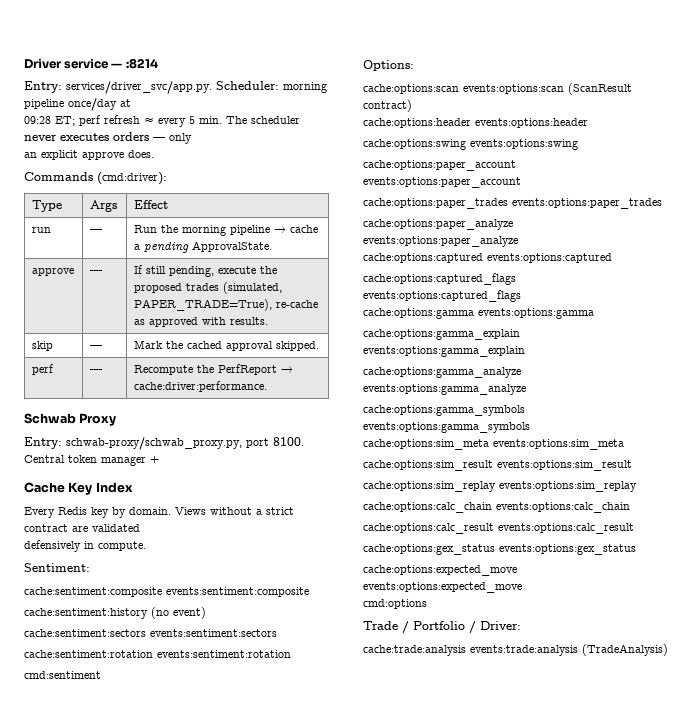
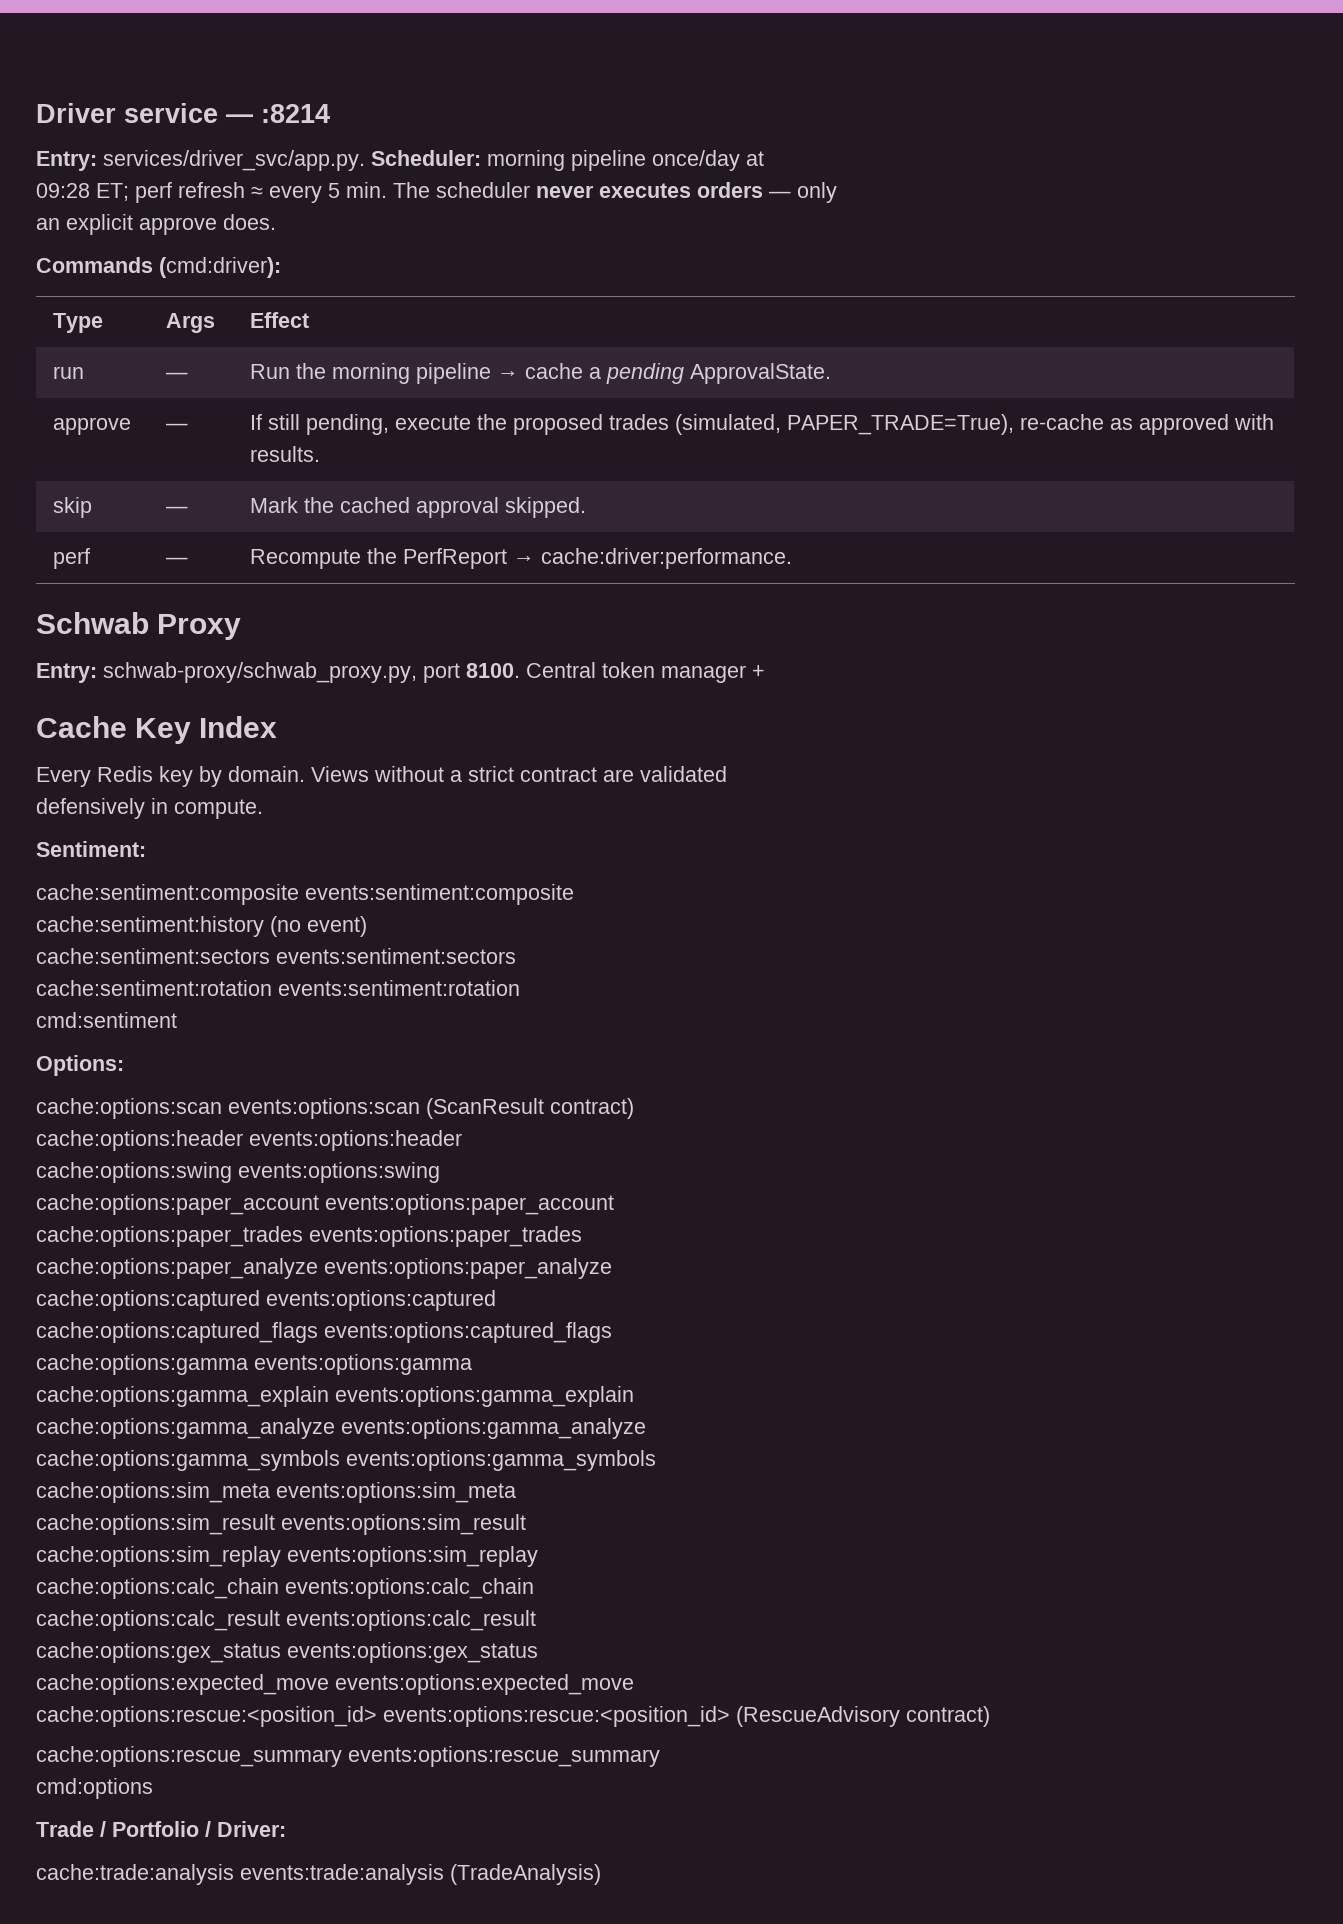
+ cache:options:rescue:<position_id> events:options:rescue:<position_id> (RescueAdvisory contract)
+ cache:options:rescue_summary events:options:rescue_summary

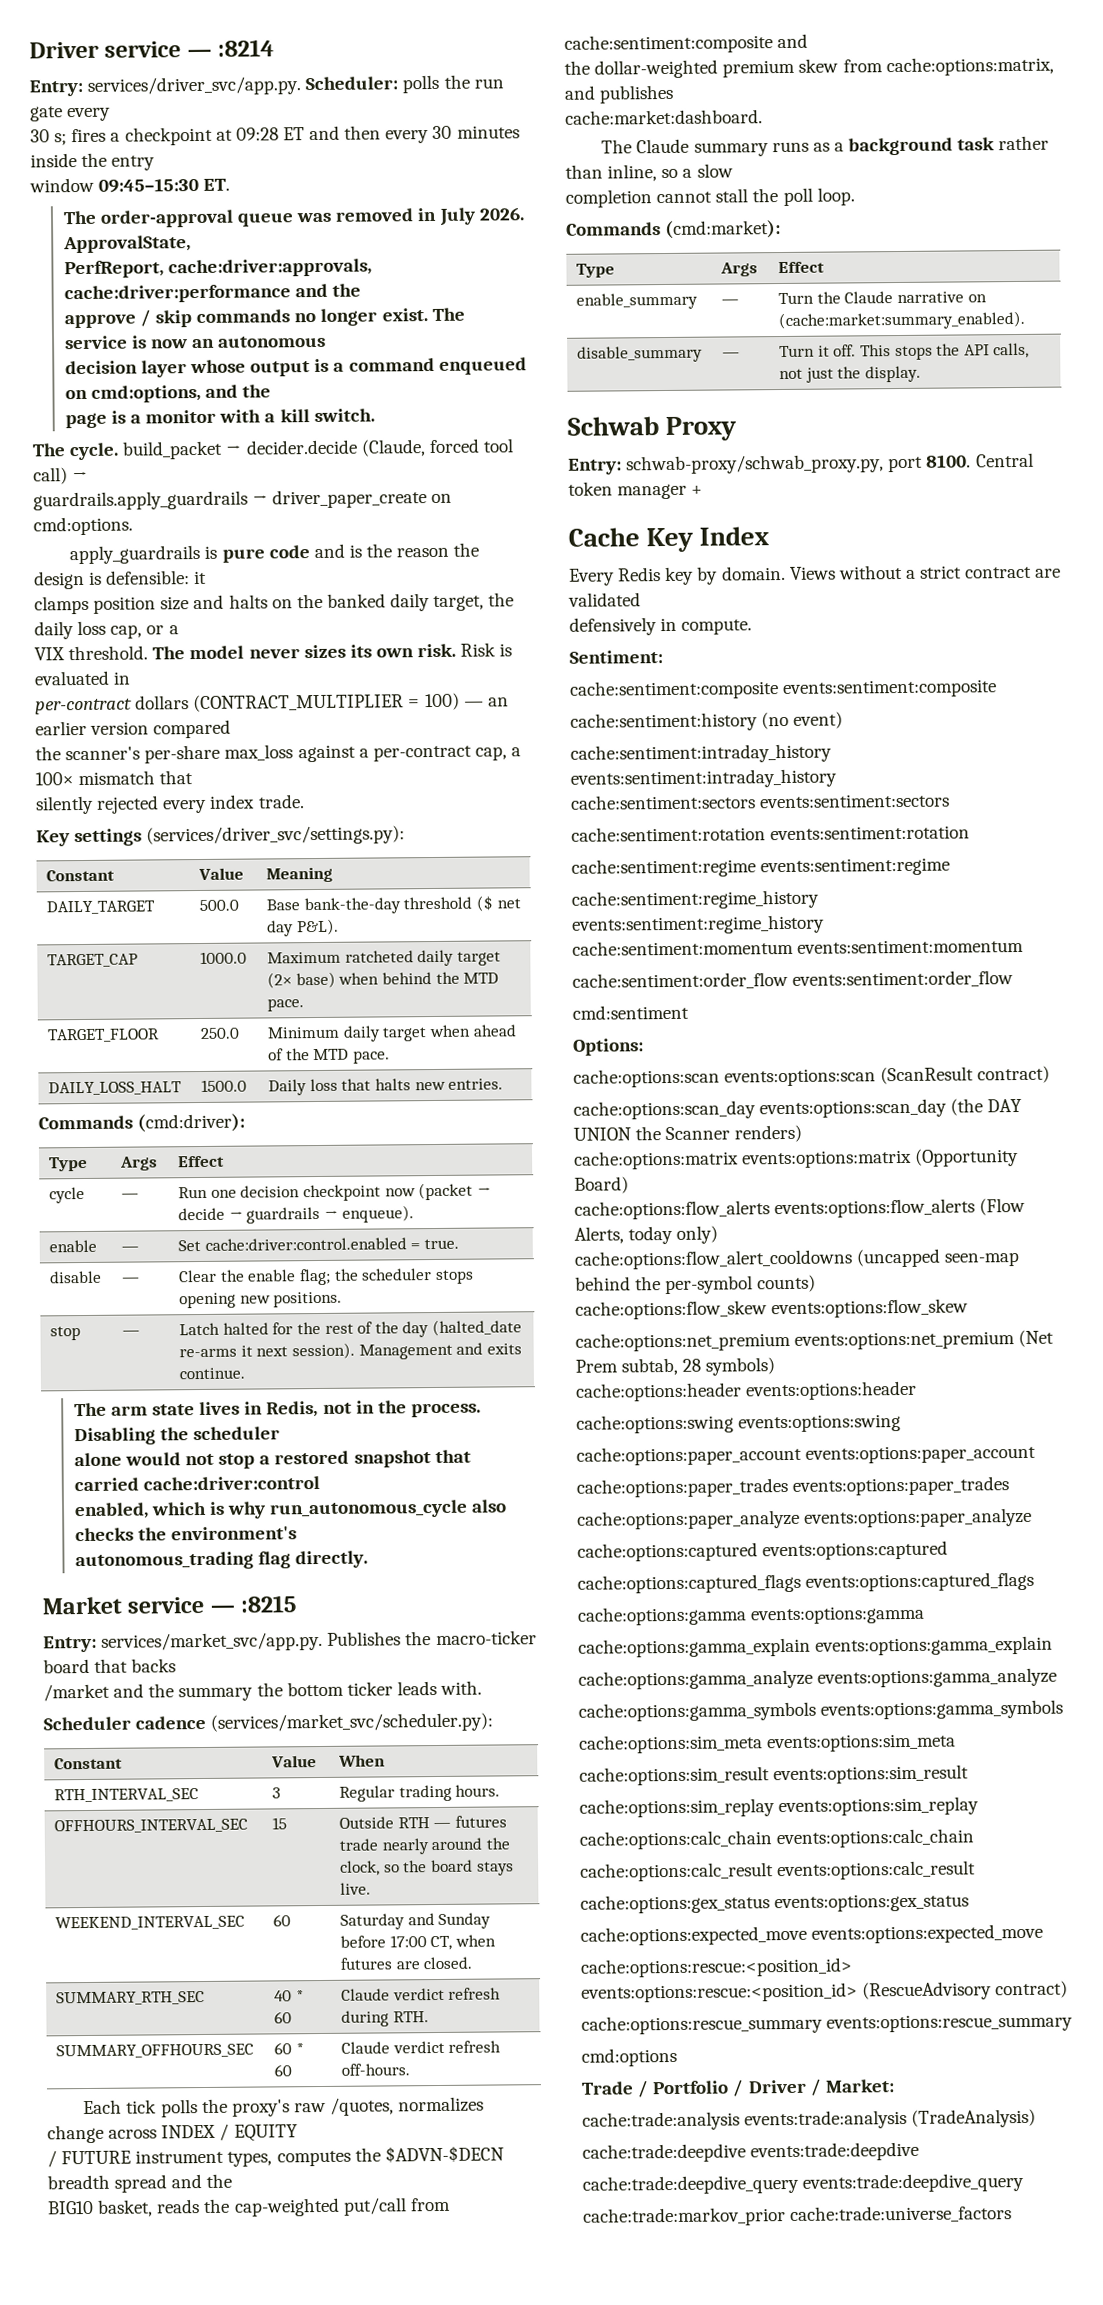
- Entry: services/driver_svc/app.py. Scheduler: morning pipeline once/day at
- 09:28 ET; perf refresh ≈ every 5 min. The scheduler never executes orders — only
- an explicit approve does.
+ Entry: services/driver_svc/app.py. Scheduler: polls the run gate every
+ 30 s; fires a checkpoint at 09:28 ET and then every 30 minutes inside the entry
+ window 09:45–15:30 ET.
+ The order-approval queue was removed in July 2026. ApprovalState,
+ PerfReport, cache:driver:approvals, cache:driver:performance and the
+ approve / skip commands no longer exist. The service is now an autonomous
+ decision layer whose output is a command enqueued on cmd:options, and the
+ page is a monitor with a kill switch.
+ The cycle. build_packet → decider.decide (Claude, forced tool call) →
+ guardrails.apply_guardrails → driver_paper_create on cmd:options.
+ apply_guardrails is pure code and is the reason the design is defensible: it
+ clamps position size and halts on the banked daily target, the daily loss cap, or a
+ VIX threshold. The model never sizes its own risk. Risk is evaluated in
+ per-contract dollars (CONTRACT_MULTIPLIER = 100) — an earlier version compared
+ the scanner's per-share max_loss against a per-contract cap, a 100× mismatch that
+ silently rejected every index trade.
+ Key settings (services/driver_svc/settings.py):
+ Constant | Value | Meaning
+ DAILY_TARGET | 500.0 | Base bank-the-day threshold ($ net day P&L).
+ TARGET_CAP | 1000.0 | Maximum ratcheted daily target (2× base) when behind the MTD pace.
+ TARGET_FLOOR | 250.0 | Minimum daily target when ahead of the MTD pace.
+ DAILY_LOSS_HALT | 1500.0 | Daily loss that halts new entries.
- run | — | Run the morning pipeline → cache a pending ApprovalState.
- approve | — | If still pending, execute the proposed trades (simulated, PAPER_TRADE=True), re-cache as approved with results.
- skip | — | Mark the cached approval skipped.
- perf | — | Recompute the PerfReport → cache:driver:performance.
+ cycle | — | Run one decision checkpoint now (packet → decide → guardrails → enqueue).
+ enable | — | Set cache:driver:control.enabled = true.
+ disable | — | Clear the enable flag; the scheduler stops opening new positions.
+ stop | — | Latch halted for the rest of the day (halted_date re-arms it next session). Management and exits continue.
+ The arm state lives in Redis, not in the process. Disabling the scheduler
+ alone would not stop a restored snapshot that carried cache:driver:control
+ enabled, which is why run_autonomous_cycle also checks the environment's
+ autonomous_trading flag directly.
+ Market service — :8215
+ Entry: services/market_svc/app.py. Publishes the macro-ticker board that backs
+ /market and the summary the bottom ticker leads with.
+ Scheduler cadence (services/market_svc/scheduler.py):
+ Constant | Value | When
+ RTH_INTERVAL_SEC | 3 | Regular trading hours.
+ OFFHOURS_INTERVAL_SEC | 15 | Outside RTH — futures trade nearly around the clock, so the board stays live.
+ WEEKEND_INTERVAL_SEC | 60 | Saturday and Sunday before 17:00 CT, when futures are closed.
+ SUMMARY_RTH_SEC | 40 * 60 | Claude verdict refresh during RTH.
+ SUMMARY_OFFHOURS_SEC | 60 * 60 | Claude verdict refresh off-hours.
+ Each tick polls the proxy's raw /quotes, normalizes change across INDEX / EQUITY
+ / FUTURE instrument types, computes the $ADVN-$DECN breadth spread and the
+ BIG10 basket, reads the cap-weighted put/call from cache:sentiment:composite and
+ the dollar-weighted premium skew from cache:options:matrix, and publishes
+ cache:market:dashboard.
+ The Claude summary runs as a background task rather than inline, so a slow
+ completion cannot stall the poll loop.
+ Commands (cmd:market):
+ Type | Args | Effect
+ enable_summary | — | Turn the Claude narrative on (cache:market:summary_enabled).
+ disable_summary | — | Turn it off. This stops the API calls, not just the display.
+ cache:sentiment:intraday_history events:sentiment:intraday_history
+ cache:sentiment:regime events:sentiment:regime
+ cache:sentiment:regime_history events:sentiment:regime_history
+ cache:sentiment:momentum events:sentiment:momentum
+ cache:sentiment:order_flow events:sentiment:order_flow
+ cache:options:scan_day events:options:scan_day (the DAY UNION the Scanner renders)
+ cache:options:matrix events:options:matrix (Opportunity Board)
+ cache:options:flow_alerts events:options:flow_alerts (Flow Alerts, today only)
+ cache:options:flow_alert_cooldowns (uncapped seen-map behind the per-symbol counts)
+ cache:options:flow_skew events:options:flow_skew
+ cache:options:net_premium events:options:net_premium (Net Prem subtab, 28 symbols)
- Trade / Portfolio / Driver:
+ Trade / Portfolio / Driver / Market:
+ cache:trade:deepdive events:trade:deepdive
+ cache:trade:deepdive_query events:trade:deepdive_query
+ cache:trade:markov_prior cache:trade:universe_factors

